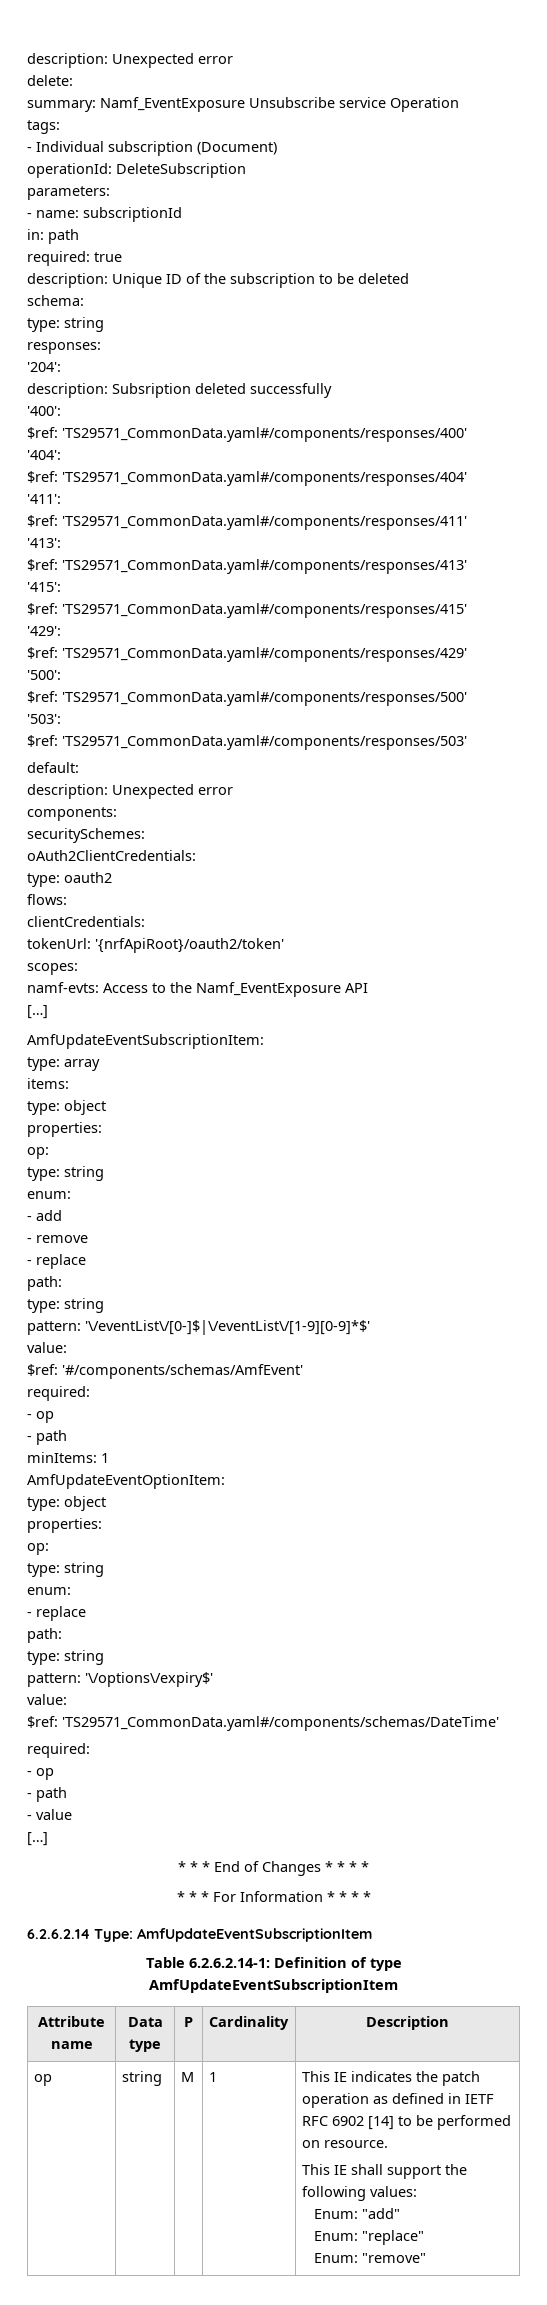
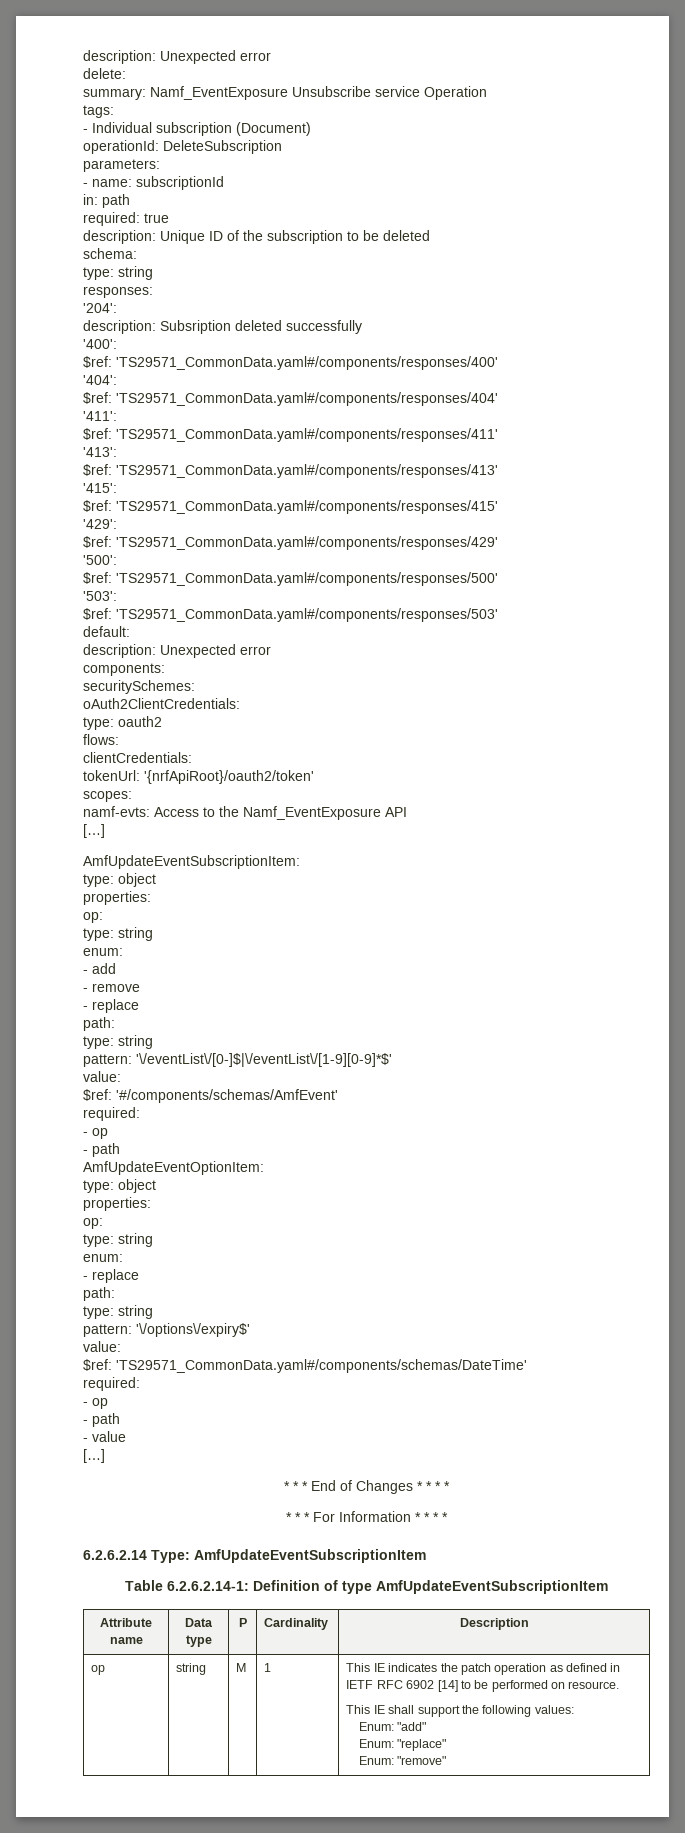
- type: array
- items:
- minItems: 1

